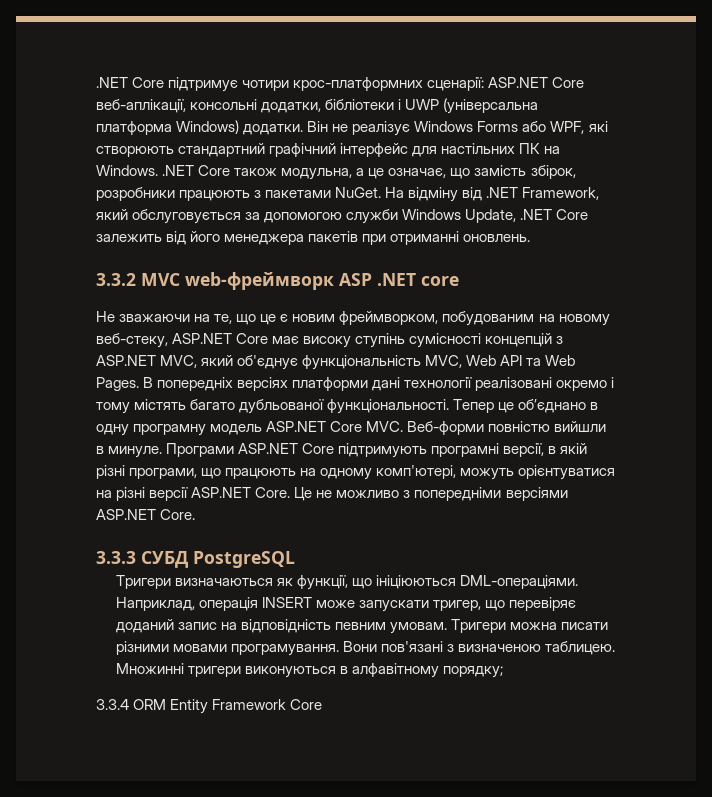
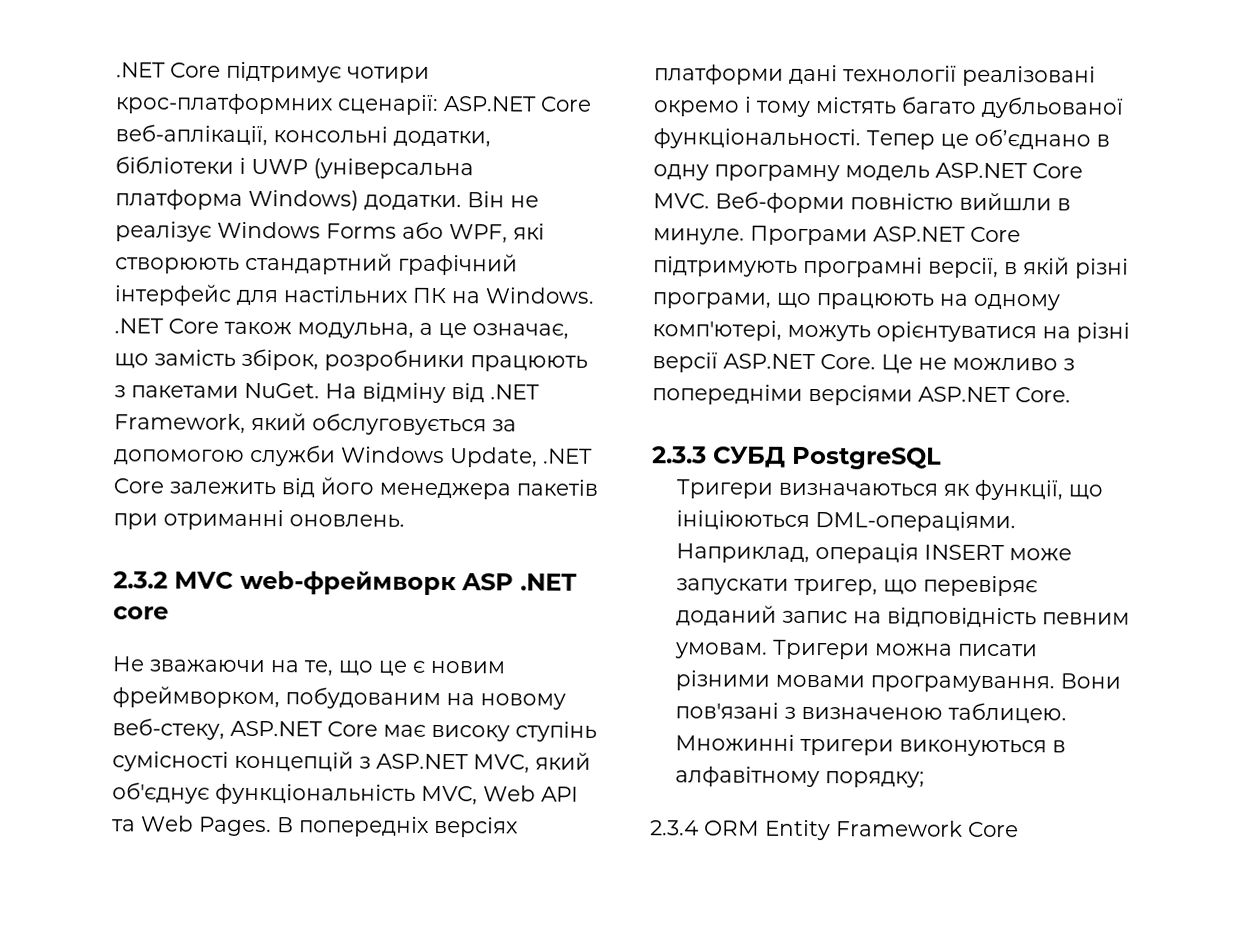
- 3.3.2 MVC web-фреймворк ASP .NET core
+ 2.3.2 MVC web-фреймворк ASP .NET core
- 3.3.3 СУБД PostgreSQL
+ 2.3.3 СУБД PostgreSQL
- 3.3.4 ORM Entity Framework Core
+ 2.3.4 ORM Entity Framework Core

